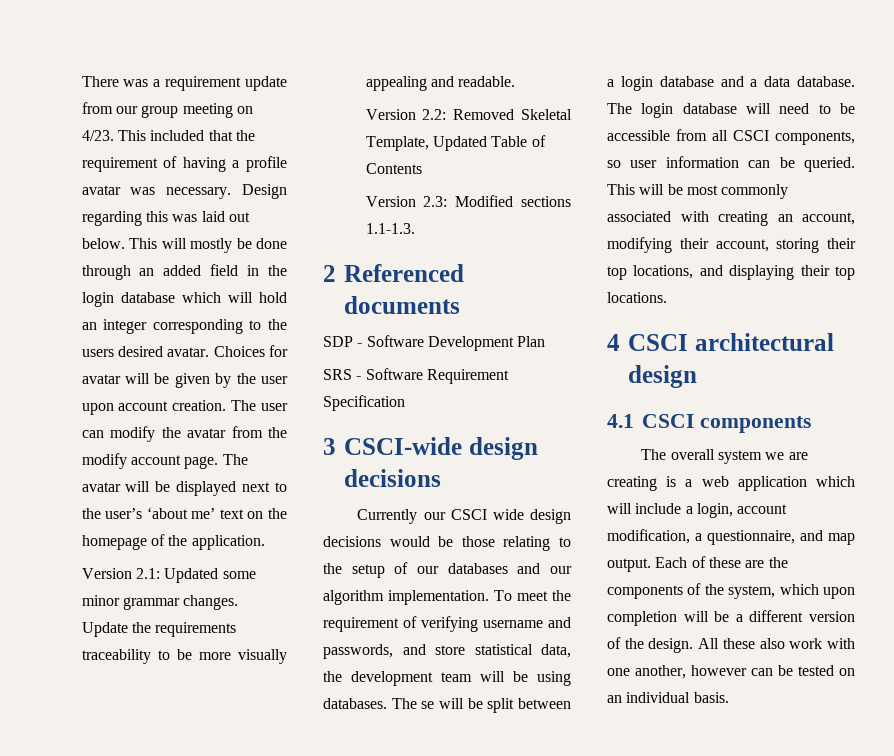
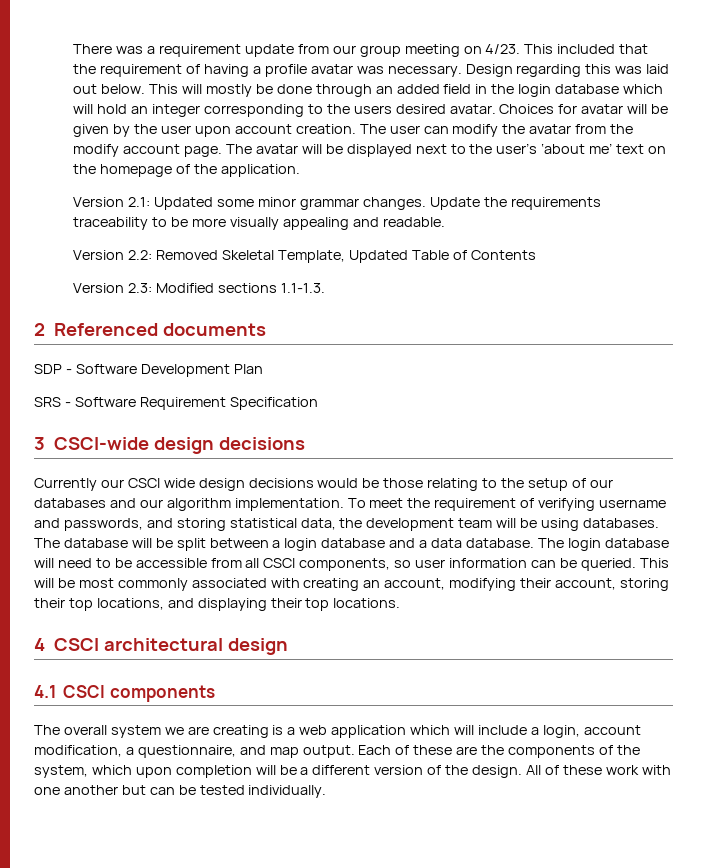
- To meet the requirement of verifying username and passwords, and store statistical data, the development team will be using databases.
+ To meet the requirement of verifying username and passwords, and storing statistical data, the development team will be using databases.
- The se will be split between a login database and a data database.
+ The database will be split between a login database and a data database.
- All these also work with one another, however can be tested on an individual basis.
+ All of these work with one another but can be tested individually.

